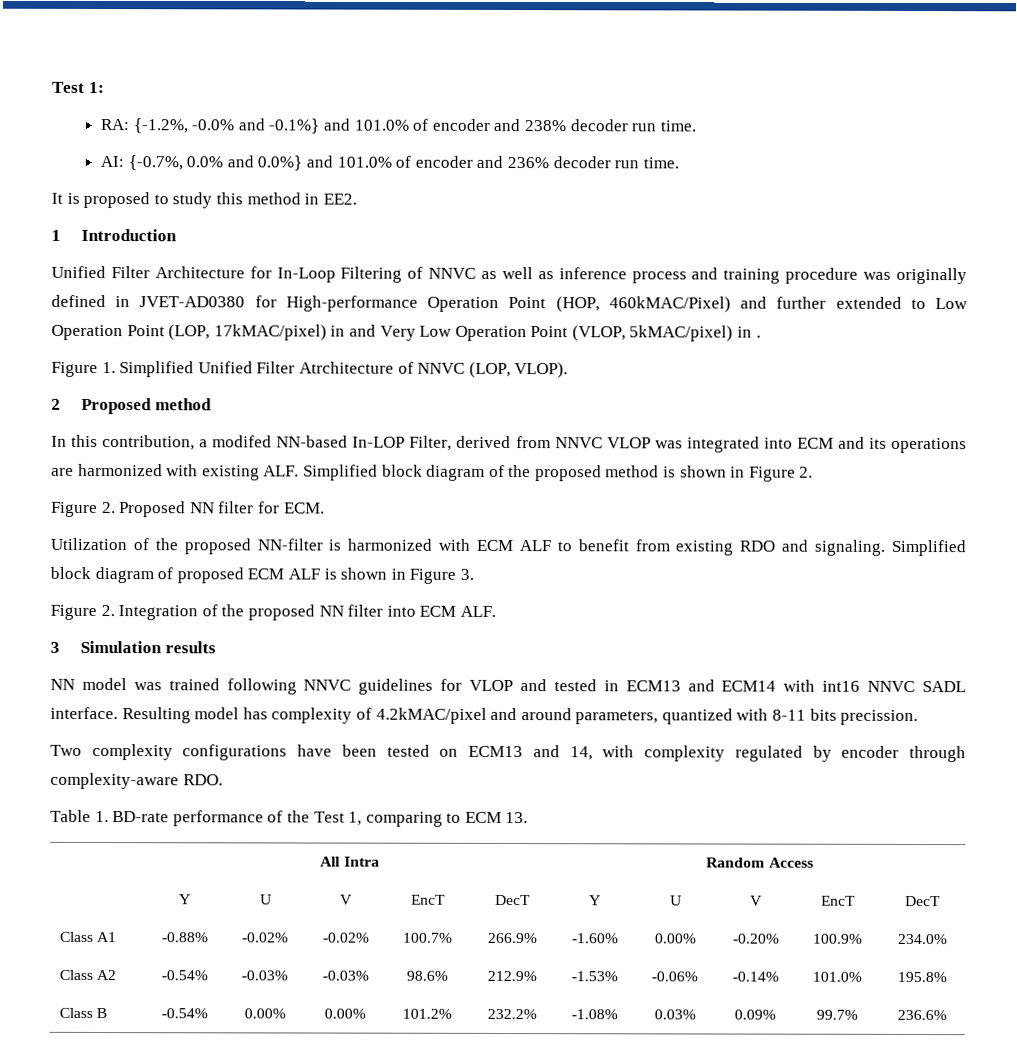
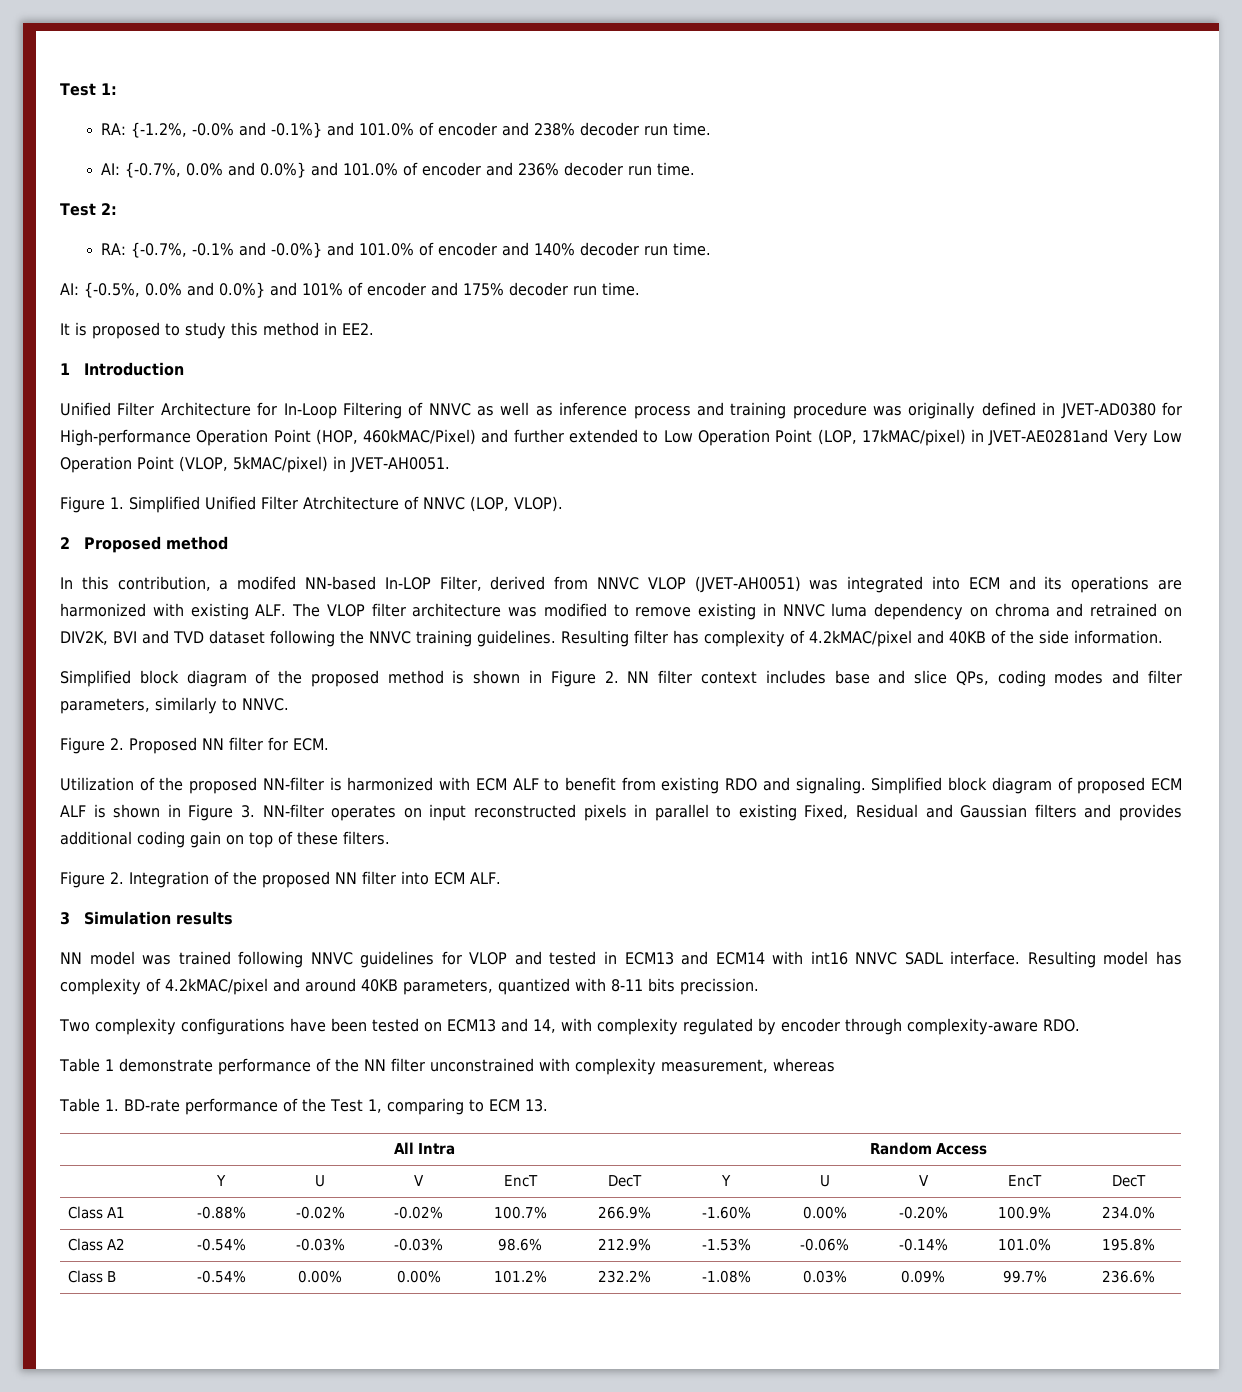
+ Test 2:
+ RA: {-0.7%, -0.1% and -0.0%} and 101.0% of encoder and 140% decoder run time.
+ AI: {-0.5%, 0.0% and 0.0%} and 101% of encoder and 175% decoder run time.
- Unified Filter Architecture for In-Loop Filtering of NNVC as well as inference process and training procedure was originally defined in JVET-AD0380 for High-performance Operation Point (HOP, 460kMAC/Pixel) and further extended to Low Operation Point (LOP, 17kMAC/pixel) in and Very Low Operation Point (VLOP, 5kMAC/pixel) in .
+ Unified Filter Architecture for In-Loop Filtering of NNVC as well as inference process and training procedure was originally defined in JVET-AD0380 for High-performance Operation Point (HOP, 460kMAC/Pixel) and further extended to Low Operation Point (LOP, 17kMAC/pixel) in JVET-AE0281and Very Low Operation Point (VLOP, 5kMAC/pixel) in JVET-AH0051.
- In this contribution, a modifed NN-based In-LOP Filter, derived from NNVC VLOP was integrated into ECM and its operations are harmonized with existing ALF. Simplified block diagram of the proposed method is shown in Figure 2.
+ In this contribution, a modifed NN-based In-LOP Filter, derived from NNVC VLOP (JVET-AH0051) was integrated into ECM and its operations are harmonized with existing ALF. The VLOP filter architecture was modified to remove existing in NNVC luma dependency on chroma and retrained on DIV2K, BVI and TVD dataset following the NNVC training guidelines. Resulting filter has complexity of 4.2kMAC/pixel and 40KB of the side information.
+ Simplified block diagram of the proposed method is shown in Figure 2. NN filter context includes base and slice QPs, coding modes and filter parameters, similarly to NNVC.
- Simplified block diagram of proposed ECM ALF is shown in Figure 3.
+ Simplified block diagram of proposed ECM ALF is shown in Figure 3. NN-filter operates on input reconstructed pixels in parallel to existing Fixed, Residual and Gaussian filters and provides additional coding gain on top of these filters.
- Resulting model has complexity of 4.2kMAC/pixel and around parameters, quantized with 8-11 bits precission.
+ Resulting model has complexity of 4.2kMAC/pixel and around 40KB parameters, quantized with 8-11 bits precission.
+ Table 1 demonstrate performance of the NN filter unconstrained with complexity measurement, whereas

